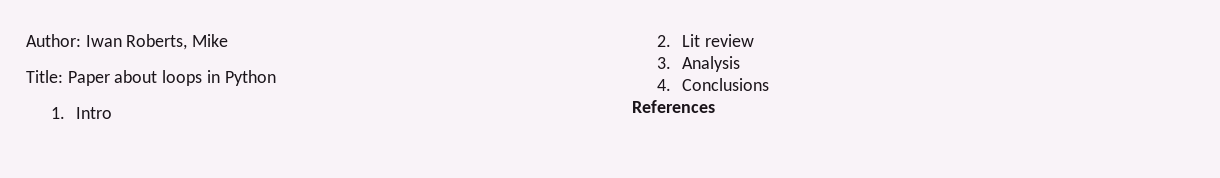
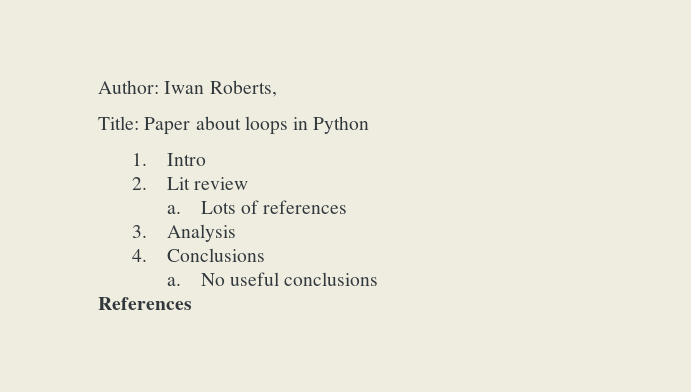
- Author: Iwan Roberts, Mike
+ Author: Iwan Roberts,
+ a. Lots of references
+ a. No useful conclusions

